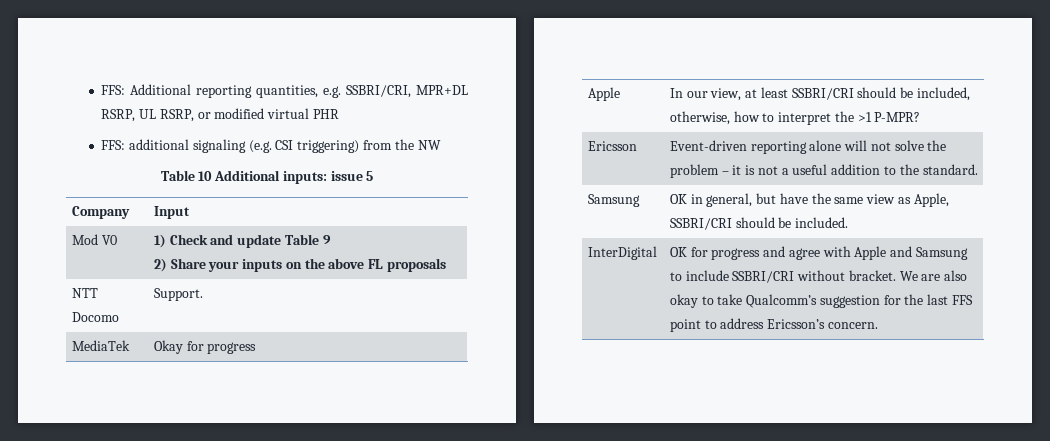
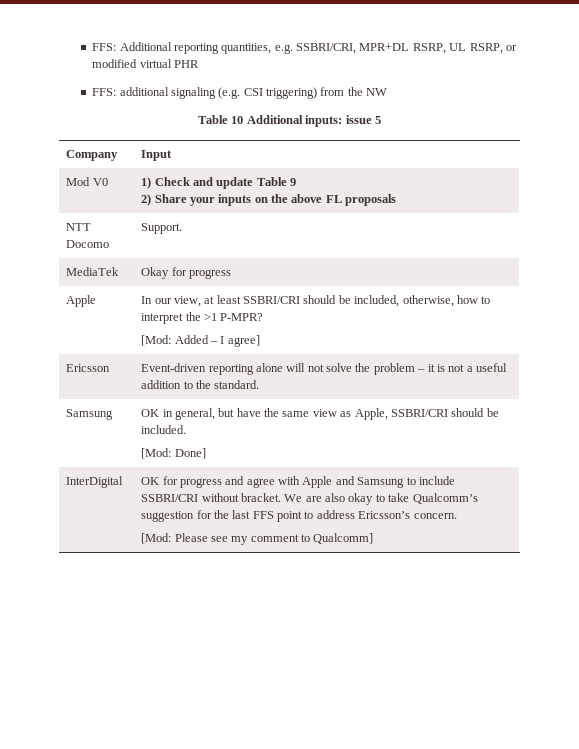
  Apple | In our view, at least SSBRI/CRI should be included, otherwise, how to interpret the >1 P-MPR?
+ [Mod: Added – I agree]
  Samsung | OK in general, but have the same view as Apple, SSBRI/CRI should be included.
+ [Mod: Done]
  InterDigital | OK for progress and agree with Apple and Samsung to include SSBRI/CRI without bracket. We are also okay to take Qualcomm’s suggestion for the last FFS point to address Ericsson’s concern.
+ [Mod: Please see my comment to Qualcomm]

